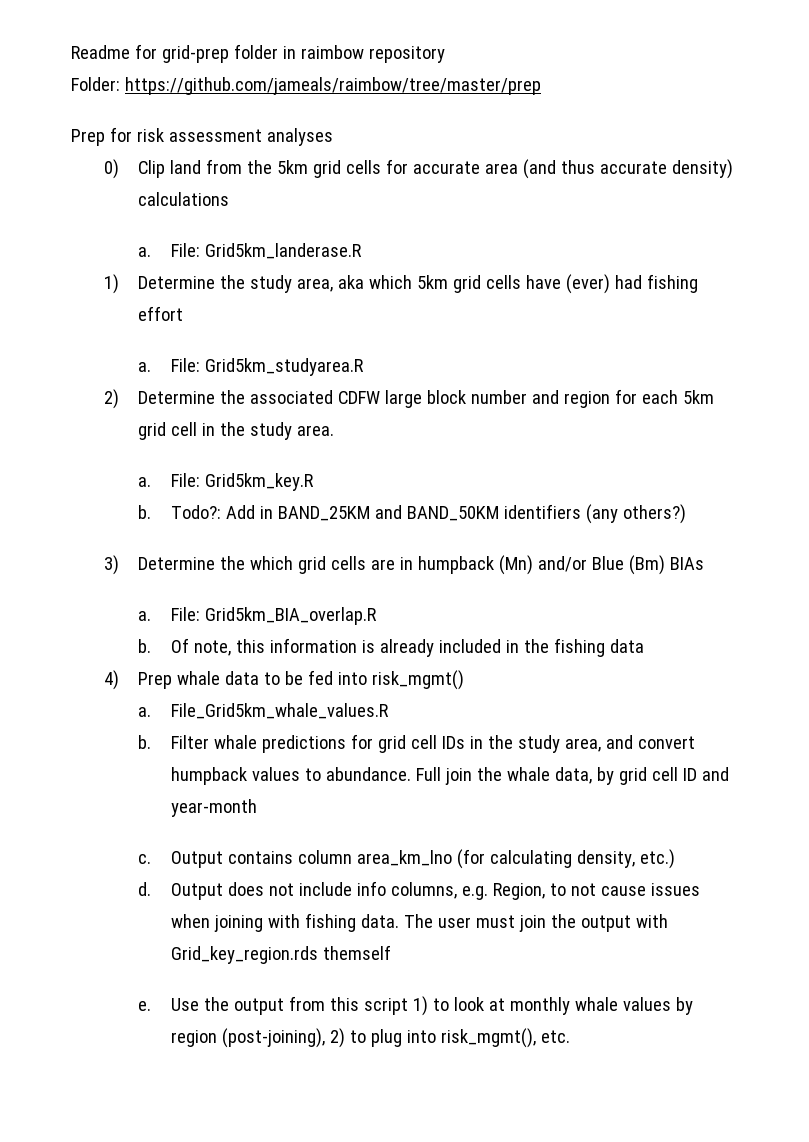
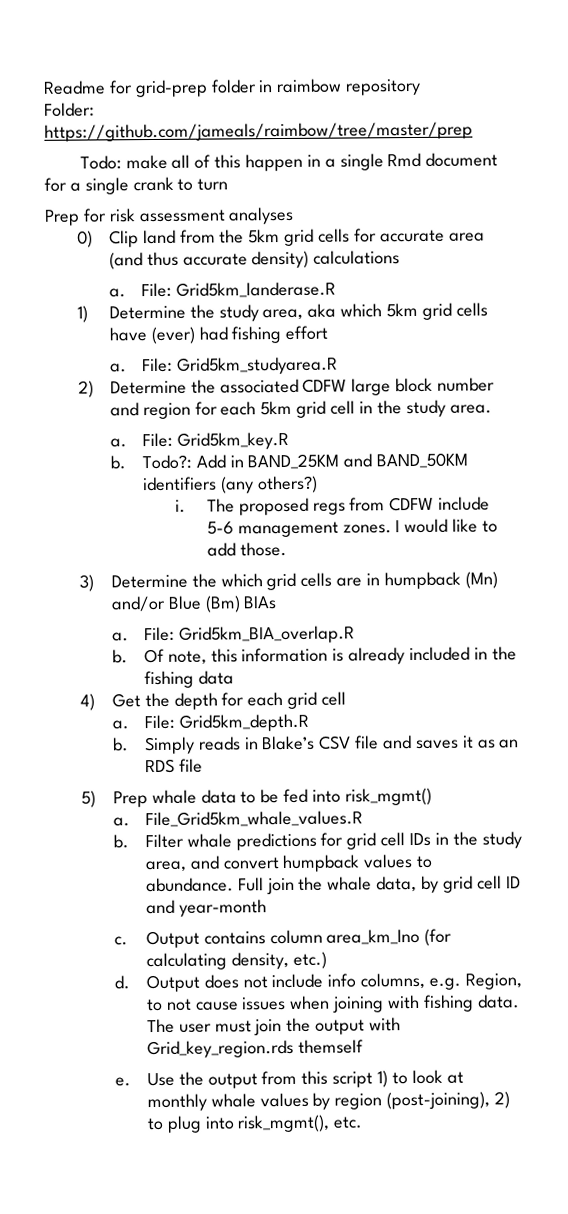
+ Todo: make all of this happen in a single Rmd document for a single crank to turn
+ i. The proposed regs from CDFW include 5-6 management zones. I would like to add those.
- 4) Prep whale data to be fed into risk_mgmt()
+ 4) Get the depth for each grid cell
+ a. File: Grid5km_depth.R
+ b. Simply reads in Blake’s CSV file and saves it as an RDS file
+ 5) Prep whale data to be fed into risk_mgmt()

